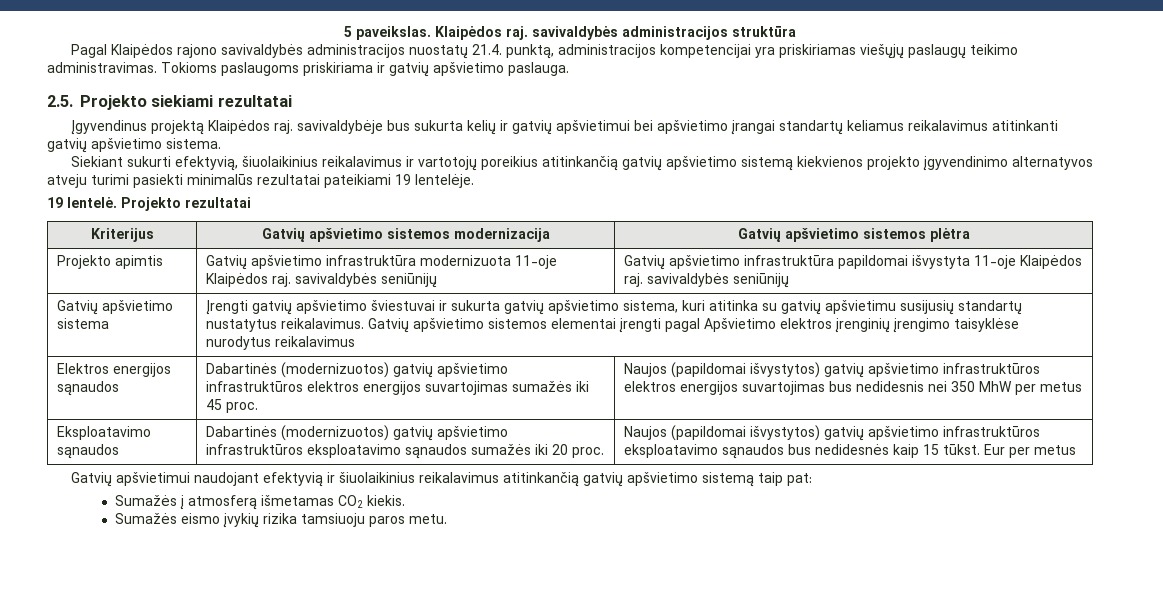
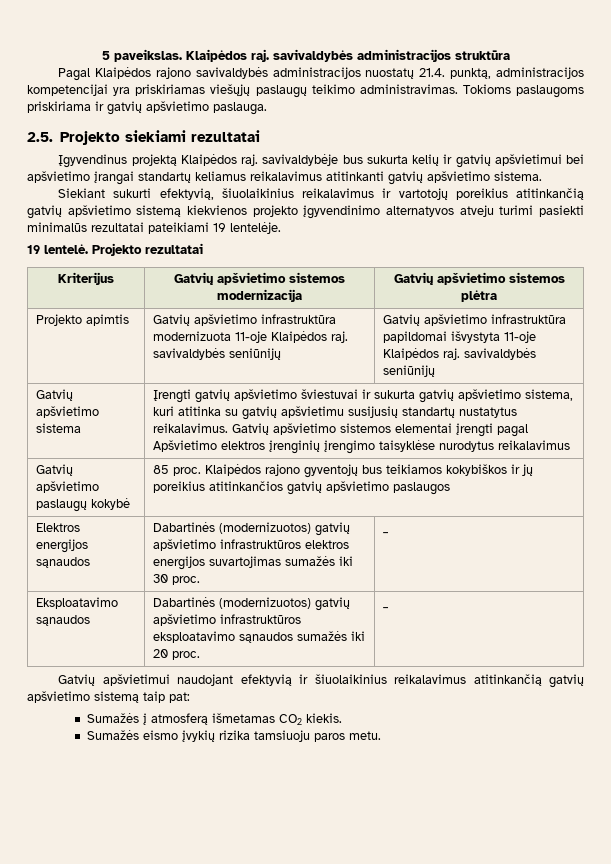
+ Gatvių apšvietimo paslaugų kokybė | 85 proc. Klaipėdos rajono gyventojų bus teikiamos kokybiškos ir jų poreikius atitinkančios gatvių apšvietimo paslaugos
- Elektros energijos sąnaudos | Dabartinės (modernizuotos) gatvių apšvietimo infrastruktūros elektros energijos suvartojimas sumažės iki 45 proc. | Naujos (papildomai išvystytos) gatvių apšvietimo infrastruktūros elektros energijos suvartojimas bus nedidesnis nei 350 MhW per metus
+ Elektros energijos sąnaudos | Dabartinės (modernizuotos) gatvių apšvietimo infrastruktūros elektros energijos suvartojimas sumažės iki 30 proc. | _
- Eksploatavimo sąnaudos | Dabartinės (modernizuotos) gatvių apšvietimo infrastruktūros eksploatavimo sąnaudos sumažės iki 20 proc. | Naujos (papildomai išvystytos) gatvių apšvietimo infrastruktūros eksploatavimo sąnaudos bus nedidesnės kaip 15 tūkst. Eur per metus
+ Eksploatavimo sąnaudos | Dabartinės (modernizuotos) gatvių apšvietimo infrastruktūros eksploatavimo sąnaudos sumažės iki 20 proc. | _

